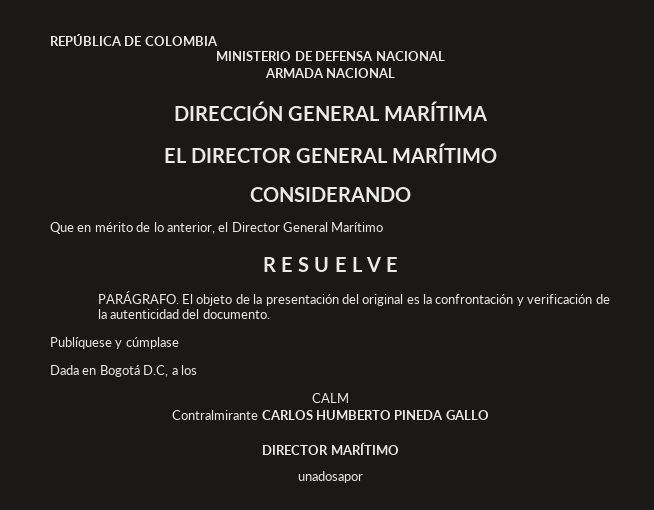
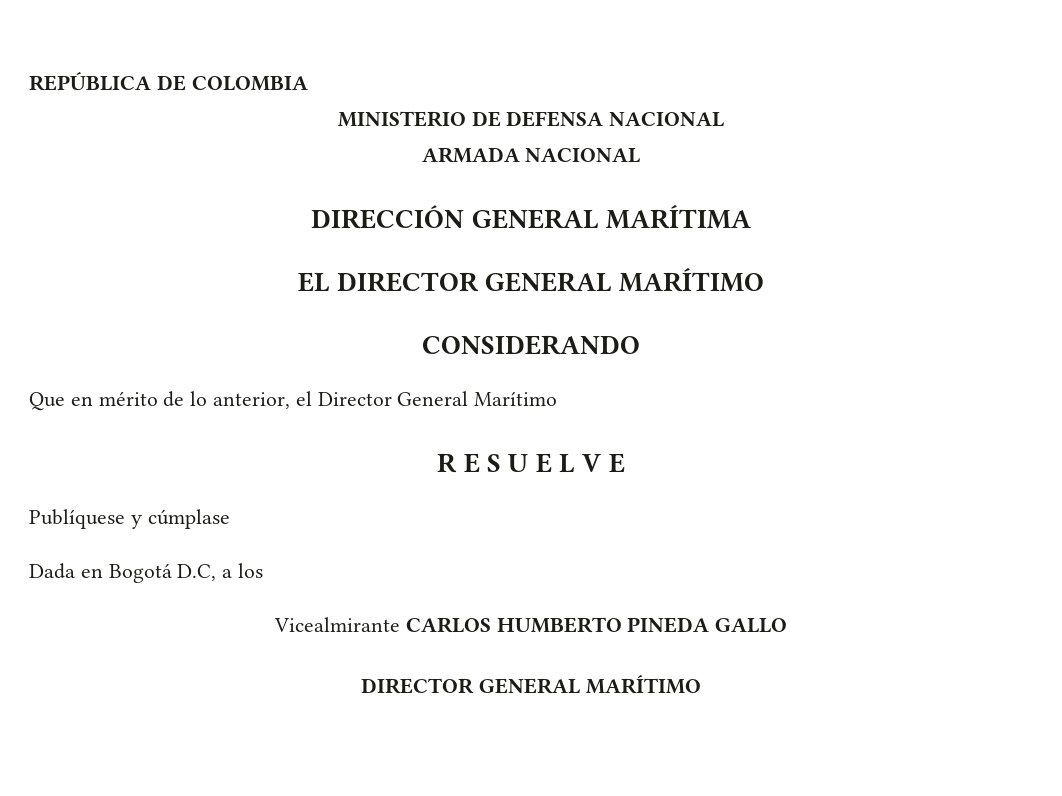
- PARÁGRAFO. El objeto de la presentación del original es la confrontación y verificación de la autenticidad del documento.
- CALM
- Contralmirante CARLOS HUMBERTO PINEDA GALLO
- DIRECTOR MARÍTIMO
- unadosapor
+ Vicealmirante CARLOS HUMBERTO PINEDA GALLO
+ DIRECTOR GENERAL MARÍTIMO

